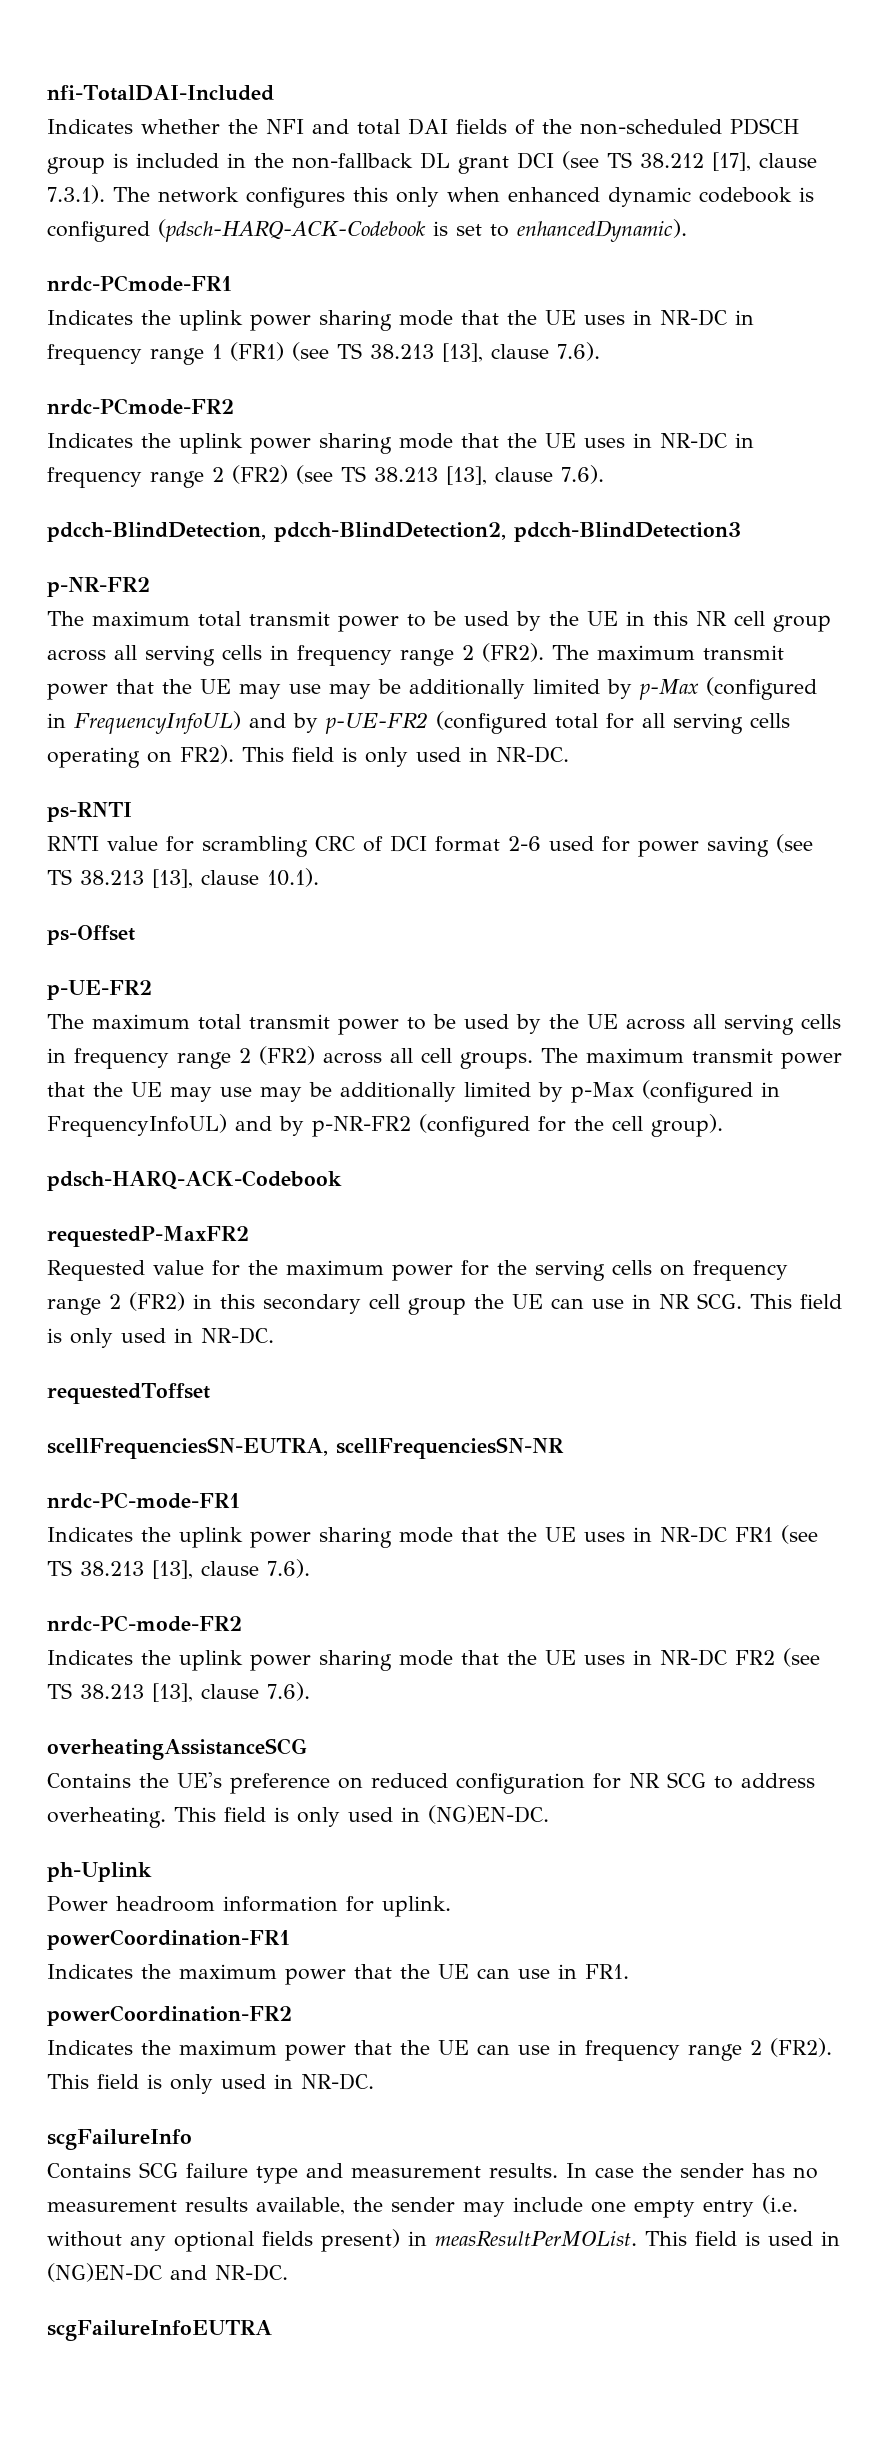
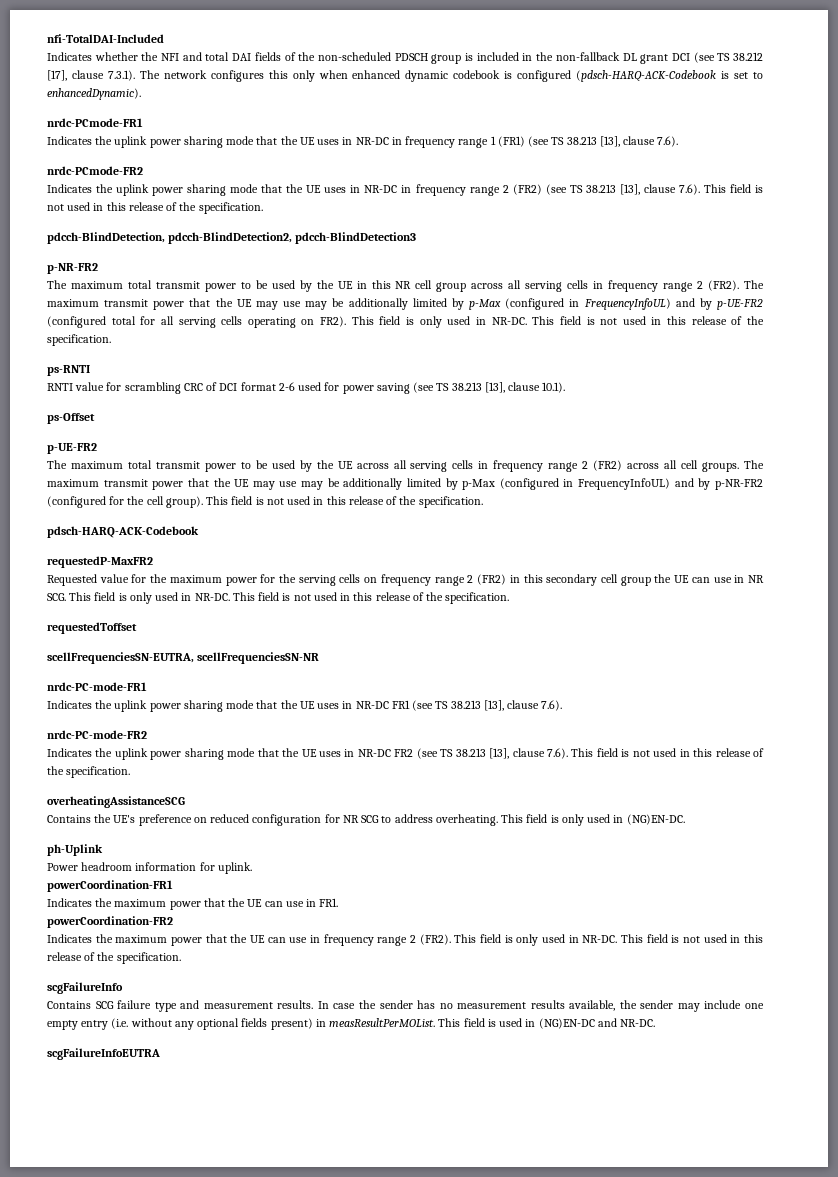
- Indicates the uplink power sharing mode that the UE uses in NR-DC in frequency range 2 (FR2) (see TS 38.213 [13], clause 7.6).
+ Indicates the uplink power sharing mode that the UE uses in NR-DC in frequency range 2 (FR2) (see TS 38.213 [13], clause 7.6). This field is not used in this release of the specification.
- The maximum transmit power that the UE may use may be additionally limited by p-Max (configured in FrequencyInfoUL) and by p-UE-FR2 (configured total for all serving cells operating on FR2). This field is only used in NR-DC.
+ The maximum transmit power that the UE may use may be additionally limited by p-Max (configured in FrequencyInfoUL) and by p-UE-FR2 (configured total for all serving cells operating on FR2). This field is only used in NR-DC. This field is not used in this release of the specification.
- The maximum transmit power that the UE may use may be additionally limited by p-Max (configured in FrequencyInfoUL) and by p-NR-FR2 (configured for the cell group).
+ The maximum transmit power that the UE may use may be additionally limited by p-Max (configured in FrequencyInfoUL) and by p-NR-FR2 (configured for the cell group). This field is not used in this release of the specification.
- Requested value for the maximum power for the serving cells on frequency range 2 (FR2) in this secondary cell group the UE can use in NR SCG. This field is only used in NR-DC.
+ Requested value for the maximum power for the serving cells on frequency range 2 (FR2) in this secondary cell group the UE can use in NR SCG. This field is only used in NR-DC. This field is not used in this release of the specification.
- Indicates the uplink power sharing mode that the UE uses in NR-DC FR2 (see TS 38.213 [13], clause 7.6).
+ Indicates the uplink power sharing mode that the UE uses in NR-DC FR2 (see TS 38.213 [13], clause 7.6). This field is not used in this release of the specification.
- Indicates the maximum power that the UE can use in frequency range 2 (FR2). This field is only used in NR-DC.
+ Indicates the maximum power that the UE can use in frequency range 2 (FR2). This field is only used in NR-DC. This field is not used in this release of the specification.

